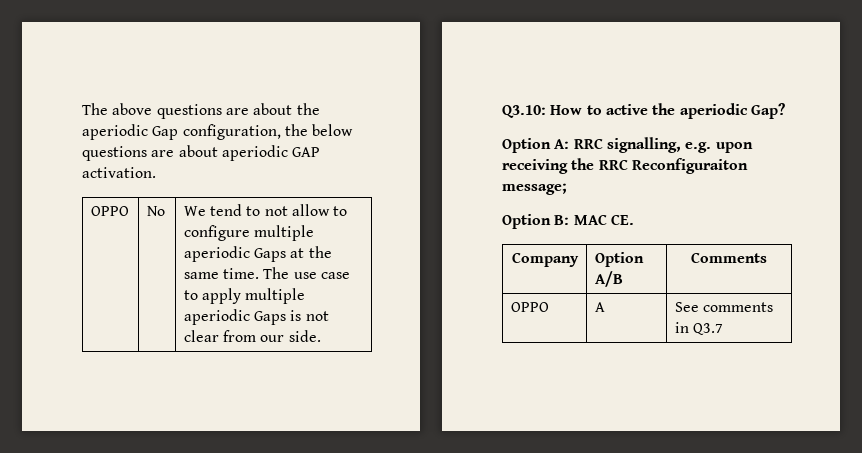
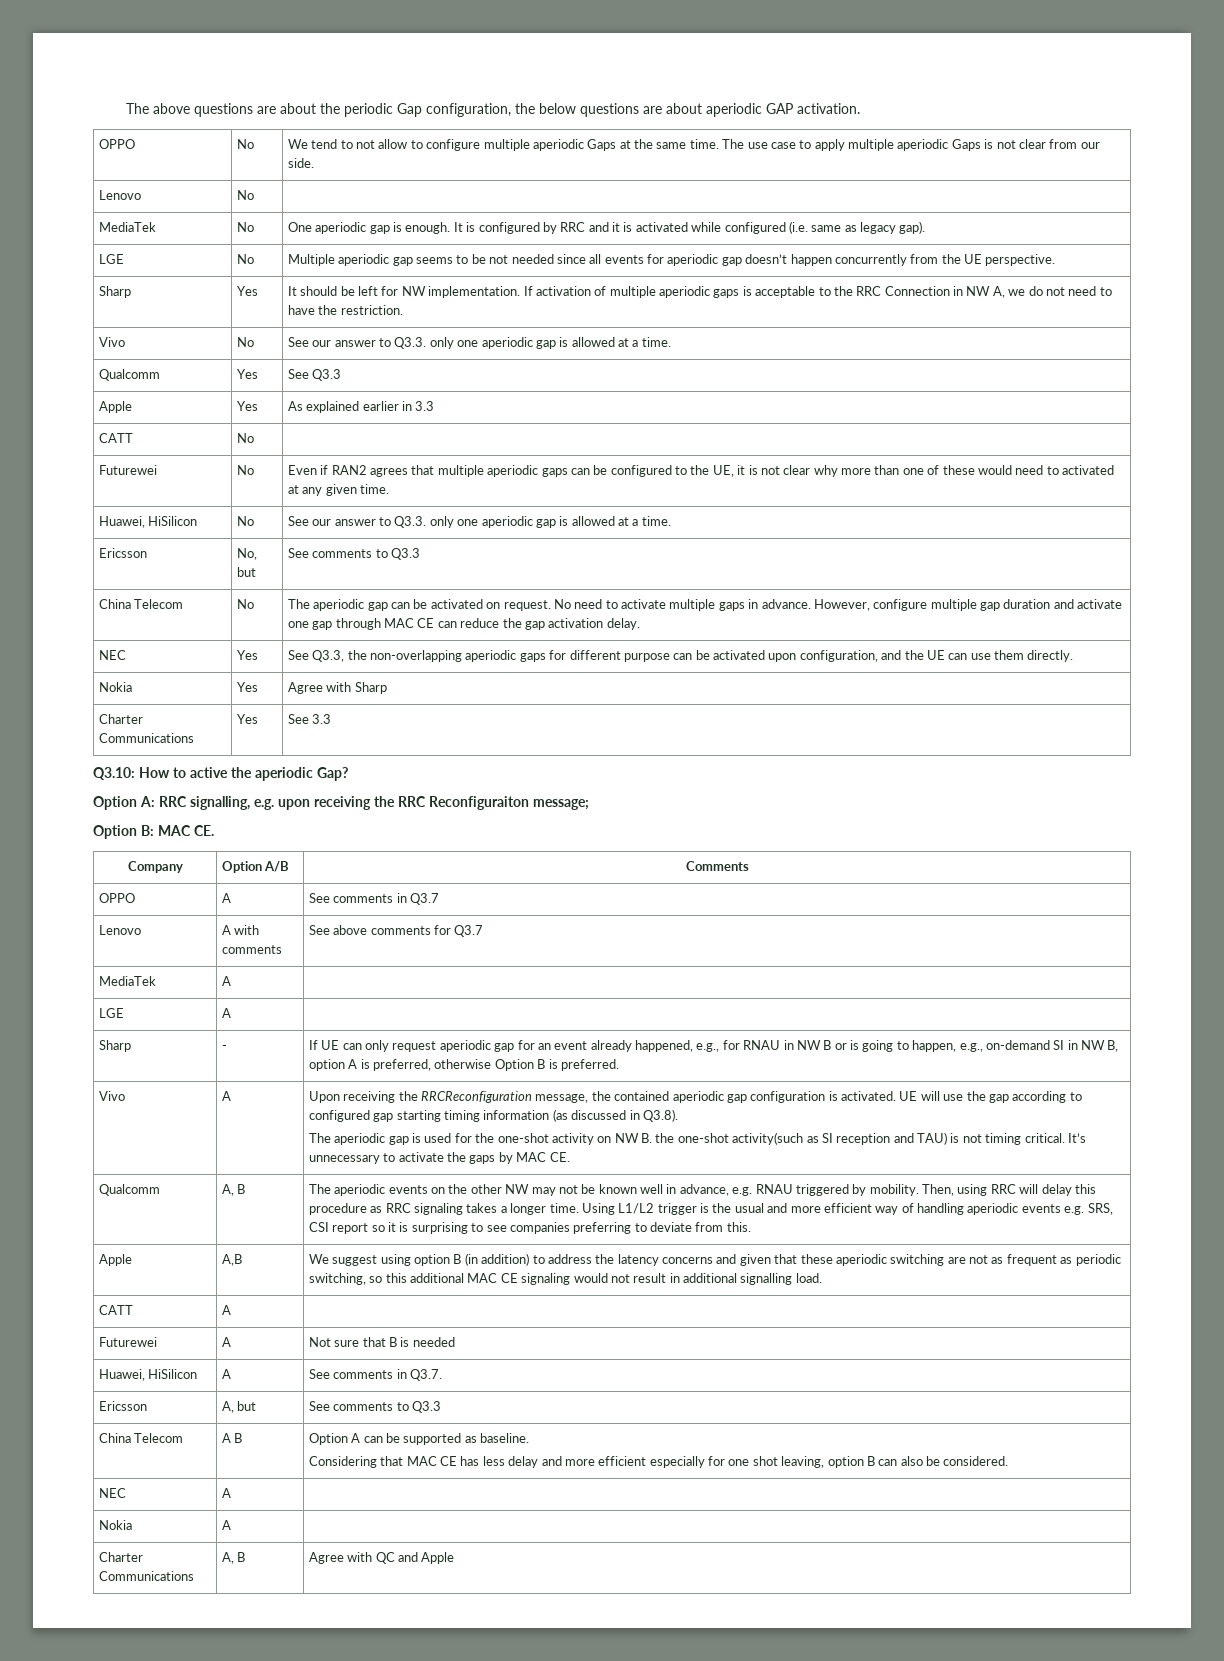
- The above questions are about the aperiodic Gap configuration, the below questions are about aperiodic GAP activation.
+ The above questions are about the periodic Gap configuration, the below questions are about aperiodic GAP activation.
+ Lenovo | No |
+ MediaTek | No | One aperiodic gap is enough. It is configured by RRC and it is activated while configured (i.e. same as legacy gap).
+ LGE | No | Multiple aperiodic gap seems to be not needed since all events for aperiodic gap doesn’t happen concurrently from the UE perspective.
+ Sharp | Yes | It should be left for NW implementation. If activation of multiple aperiodic gaps is acceptable to the RRC Connection in NW A, we do not need to have the restriction.
+ Vivo | No | See our answer to Q3.3. only one aperiodic gap is allowed at a time.
+ Qualcomm | Yes | See Q3.3
+ Apple | Yes | As explained earlier in 3.3
+ CATT | No |
+ Futurewei | No | Even if RAN2 agrees that multiple aperiodic gaps can be configured to the UE, it is not clear why more than one of these would need to activated at any given time.
+ Huawei, HiSilicon | No | See our answer to Q3.3. only one aperiodic gap is allowed at a time.
+ Ericsson | No, but | See comments to Q3.3
+ China Telecom | No | The aperiodic gap can be activated on request. No need to activate multiple gaps in advance. However, configure multiple gap duration and activate one gap through MAC CE can reduce the gap activation delay.
+ NEC | Yes | See Q3.3, the non-overlapping aperiodic gaps for different purpose can be activated upon configuration, and the UE can use them directly.
+ Nokia | Yes | Agree with Sharp
+ Charter Communications | Yes | See 3.3
+ Lenovo | A with comments | See above comments for Q3.7
+ MediaTek | A |
+ LGE | A |
+ Sharp | - | If UE can only request aperiodic gap for an event already happened, e.g., for RNAU in NW B or is going to happen, e.g., on-demand SI in NW B, option A is preferred, otherwise Option B is preferred.
+ Vivo | A | Upon receiving the RRCReconfiguration message, the contained aperiodic gap configuration is activated. UE will use the gap according to configured gap starting timing information (as discussed in Q3.8).
+ The aperiodic gap is used for the one-shot activity on NW B. the one-shot activity(such as SI reception and TAU) is not timing critical. It’s unnecessary to activate the gaps by MAC CE.
+ Qualcomm | A, B | The aperiodic events on the other NW may not be known well in advance, e.g. RNAU triggered by mobility. Then, using RRC will delay this procedure as RRC signaling takes a longer time. Using L1/L2 trigger is the usual and more efficient way of handling aperiodic events e.g. SRS, CSI report so it is surprising to see companies preferring to deviate from this.
+ Apple | A,B | We suggest using option B (in addition) to address the latency concerns and given that these aperiodic switching are not as frequent as periodic switching, so this additional MAC CE signaling would not result in additional signalling load.
+ CATT | A |
+ Futurewei | A | Not sure that B is needed
+ Huawei, HiSilicon | A | See comments in Q3.7.
+ Ericsson | A, but | See comments to Q3.3
+ China Telecom | A B | Option A can be supported as baseline.
+ Considering that MAC CE has less delay and more efficient especially for one shot leaving, option B can also be considered.
+ NEC | A |
+ Nokia | A |
+ Charter Communications | A, B | Agree with QC and Apple

